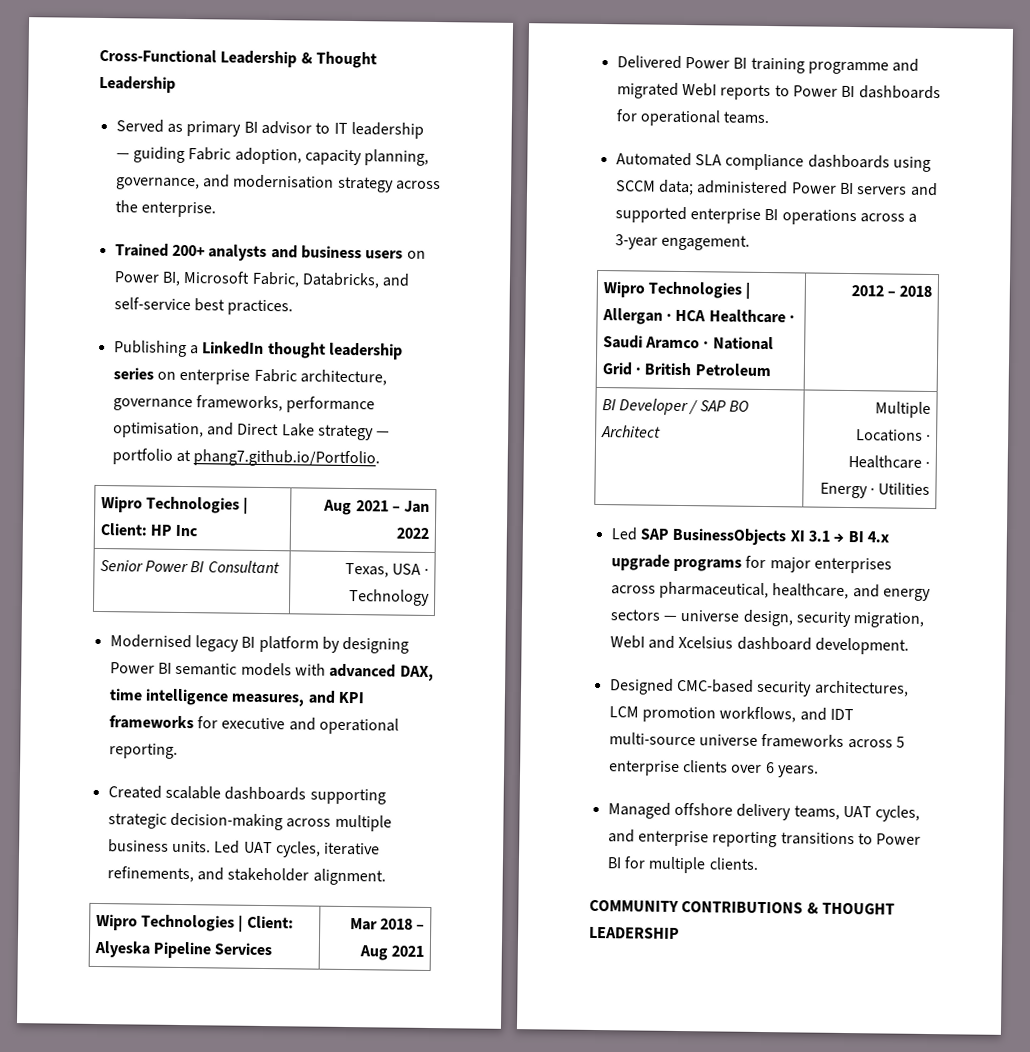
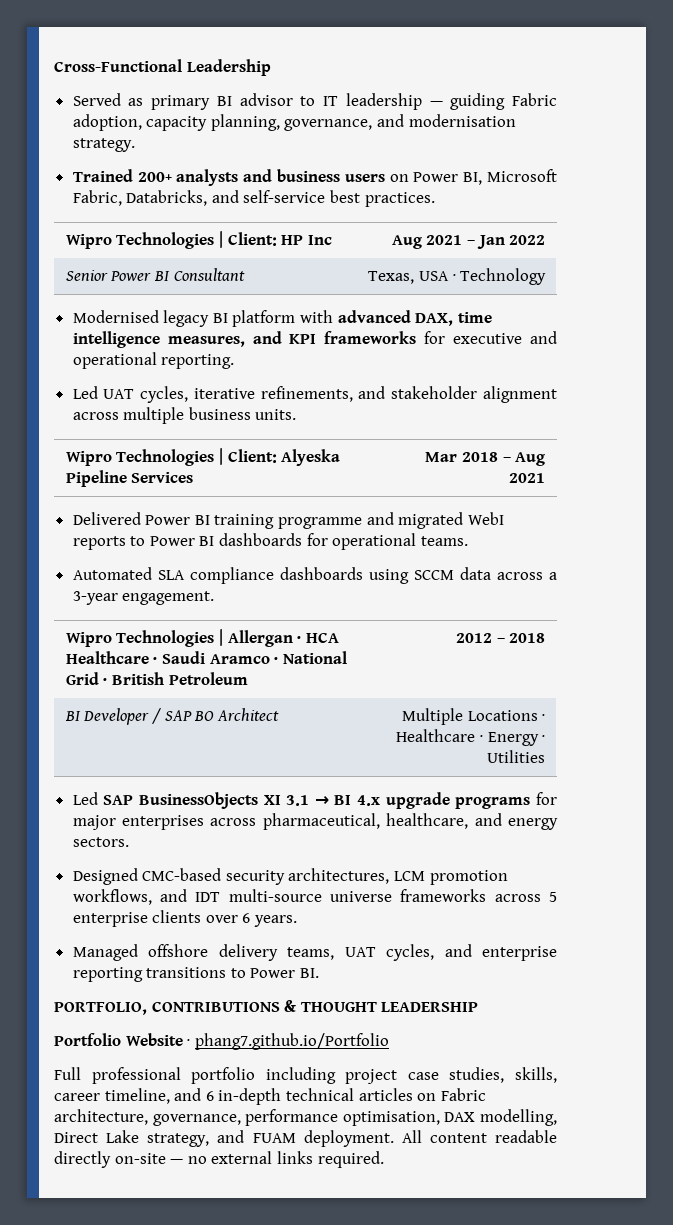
- Cross-Functional Leadership & Thought Leadership
+ Cross-Functional Leadership
- Served as primary BI advisor to IT leadership — guiding Fabric adoption, capacity planning, governance, and modernisation strategy across the enterprise.
+ Served as primary BI advisor to IT leadership — guiding Fabric adoption, capacity planning, governance, and modernisation strategy.
- Publishing a LinkedIn thought leadership series on enterprise Fabric architecture, governance frameworks, performance optimisation, and Direct Lake strategy — portfolio at phang7.github.io/Portfolio.
- Modernised legacy BI platform by designing Power BI semantic models with advanced DAX, time intelligence measures, and KPI frameworks for executive and operational reporting.
+ Modernised legacy BI platform with advanced DAX, time intelligence measures, and KPI frameworks for executive and operational reporting.
- Created scalable dashboards supporting strategic decision-making across multiple business units. Led UAT cycles, iterative refinements, and stakeholder alignment.
+ Led UAT cycles, iterative refinements, and stakeholder alignment across multiple business units.
- Automated SLA compliance dashboards using SCCM data; administered Power BI servers and supported enterprise BI operations across a 3-year engagement.
+ Automated SLA compliance dashboards using SCCM data across a 3-year engagement.
- Led SAP BusinessObjects XI 3.1 → BI 4.x upgrade programs for major enterprises across pharmaceutical, healthcare, and energy sectors — universe design, security migration, WebI and Xcelsius dashboard development.
+ Led SAP BusinessObjects XI 3.1 → BI 4.x upgrade programs for major enterprises across pharmaceutical, healthcare, and energy sectors.
- Managed offshore delivery teams, UAT cycles, and enterprise reporting transitions to Power BI for multiple clients.
- COMMUNITY CONTRIBUTIONS & THOUGHT LEADERSHIP
+ Managed offshore delivery teams, UAT cycles, and enterprise reporting transitions to Power BI.
+ PORTFOLIO, CONTRIBUTIONS & THOUGHT LEADERSHIP
+ Portfolio Website · phang7.github.io/Portfolio
+ Full professional portfolio including project case studies, skills, career timeline, and 6 in-depth technical articles on Fabric architecture, governance, performance optimisation, DAX modelling, Direct Lake strategy, and FUAM deployment. All content readable directly on-site — no external links required.

